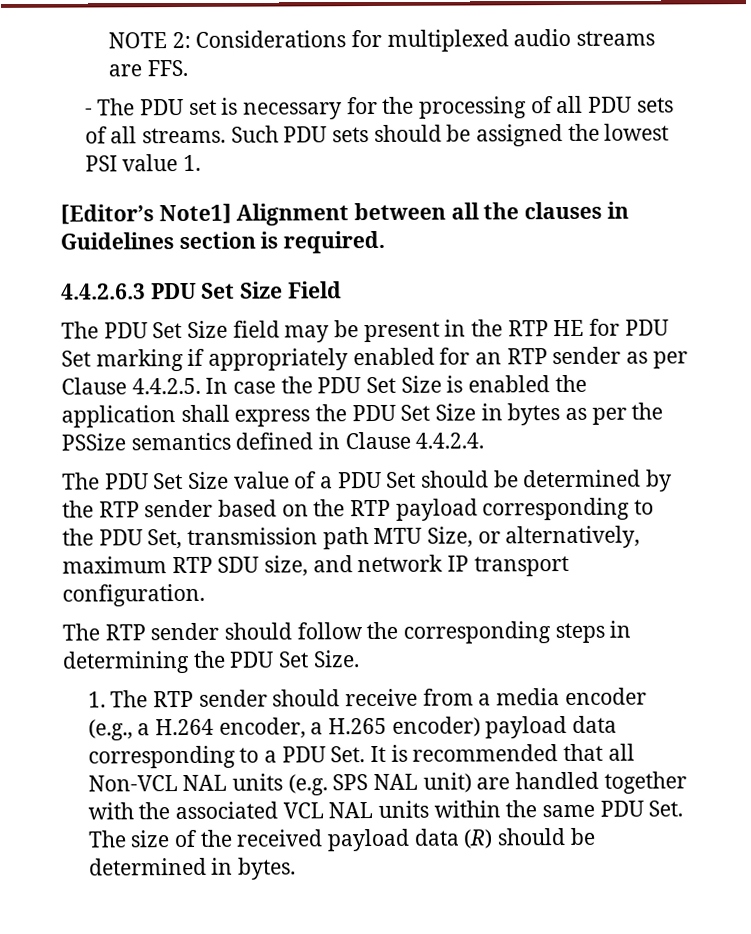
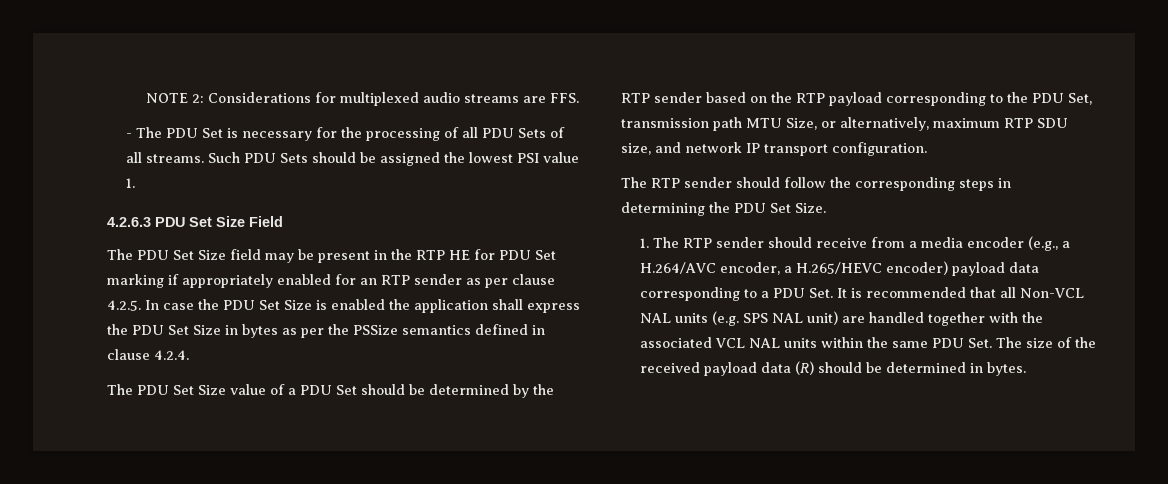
- - The PDU set is necessary for the processing of all PDU sets of all streams.
+ - The PDU Set is necessary for the processing of all PDU Sets of all streams.
- Such PDU sets should be assigned the lowest PSI value 1.
+ Such PDU Sets should be assigned the lowest PSI value 1.
- [Editor’s Note1] Alignment between all the clauses in Guidelines section is required.
- 4.4.2.6.3 PDU Set Size Field
+ 4.2.6.3 PDU Set Size Field
- The PDU Set Size field may be present in the RTP HE for PDU Set marking if appropriately enabled for an RTP sender as per Clause 4.4.2.5. In case the PDU Set Size is enabled the application shall express the PDU Set Size in bytes as per the PSSize semantics defined in Clause 4.4.2.4.
+ The PDU Set Size field may be present in the RTP HE for PDU Set marking if appropriately enabled for an RTP sender as per clause 4.2.5. In case the PDU Set Size is enabled the application shall express the PDU Set Size in bytes as per the PSSize semantics defined in clause 4.2.4.
- 1. The RTP sender should receive from a media encoder (e.g., a H.264 encoder, a H.265 encoder) payload data corresponding to a PDU Set. It is recommended that all Non-VCL NAL units (e.g. SPS NAL unit) are handled together with the associated VCL NAL units within the same PDU Set. The size of the received payload data (R) should be determined in bytes.
+ 1. The RTP sender should receive from a media encoder (e.g., a H.264/AVC encoder, a H.265/HEVC encoder) payload data corresponding to a PDU Set. It is recommended that all Non-VCL NAL units (e.g. SPS NAL unit) are handled together with the associated VCL NAL units within the same PDU Set. The size of the received payload data (R) should be determined in bytes.

